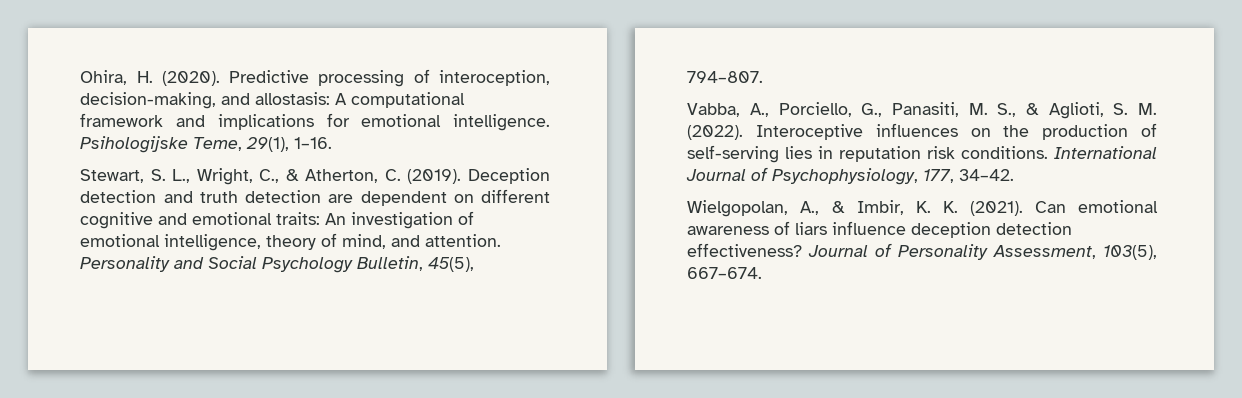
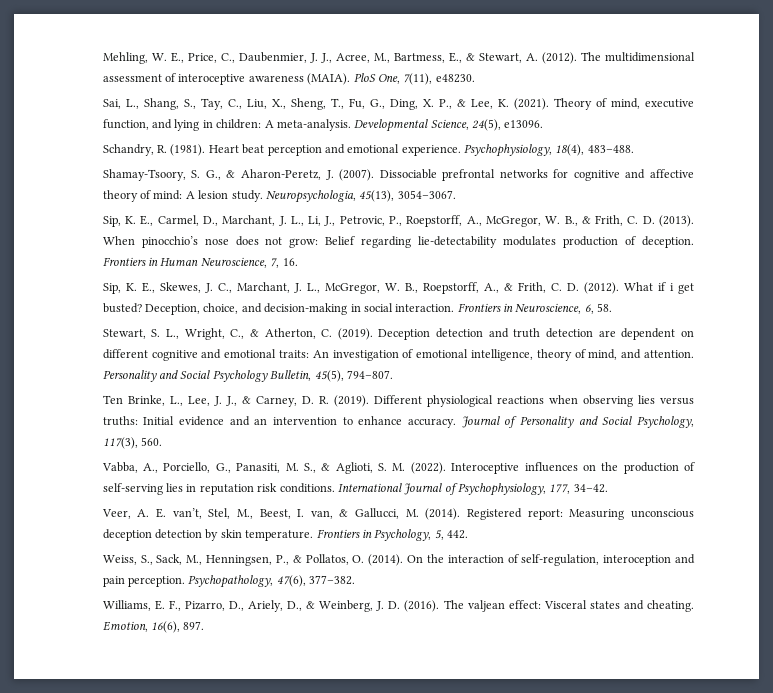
- Ohira, H. (2020). Predictive processing of interoception, decision-making, and allostasis: A computational framework and implications for emotional intelligence. Psihologijske Teme, 29(1), 1–16.
+ Mehling, W. E., Price, C., Daubenmier, J. J., Acree, M., Bartmess, E., & Stewart, A. (2012). The multidimensional assessment of interoceptive awareness (MAIA). PloS One, 7(11), e48230.
+ Sai, L., Shang, S., Tay, C., Liu, X., Sheng, T., Fu, G., Ding, X. P., & Lee, K. (2021). Theory of mind, executive function, and lying in children: A meta-analysis. Developmental Science, 24(5), e13096.
+ Schandry, R. (1981). Heart beat perception and emotional experience. Psychophysiology, 18(4), 483–488.
+ Shamay-Tsoory, S. G., & Aharon-Peretz, J. (2007). Dissociable prefrontal networks for cognitive and affective theory of mind: A lesion study. Neuropsychologia, 45(13), 3054–3067.
+ Sip, K. E., Carmel, D., Marchant, J. L., Li, J., Petrovic, P., Roepstorff, A., McGregor, W. B., & Frith, C. D. (2013). When pinocchio’s nose does not grow: Belief regarding lie-detectability modulates production of deception. Frontiers in Human Neuroscience, 7, 16.
+ Sip, K. E., Skewes, J. C., Marchant, J. L., McGregor, W. B., Roepstorff, A., & Frith, C. D. (2012). What if i get busted? Deception, choice, and decision-making in social interaction. Frontiers in Neuroscience, 6, 58.
+ Ten Brinke, L., Lee, J. J., & Carney, D. R. (2019). Different physiological reactions when observing lies versus truths: Initial evidence and an intervention to enhance accuracy. Journal of Personality and Social Psychology, 117(3), 560.
- Wielgopolan, A., & Imbir, K. K. (2021). Can emotional awareness of liars influence deception detection effectiveness? Journal of Personality Assessment, 103(5), 667–674.
+ Veer, A. E. van’t, Stel, M., Beest, I. van, & Gallucci, M. (2014). Registered report: Measuring unconscious deception detection by skin temperature. Frontiers in Psychology, 5, 442.
+ Weiss, S., Sack, M., Henningsen, P., & Pollatos, O. (2014). On the interaction of self-regulation, interoception and pain perception. Psychopathology, 47(6), 377–382.
+ Williams, E. F., Pizarro, D., Ariely, D., & Weinberg, J. D. (2016). The valjean effect: Visceral states and cheating. Emotion, 16(6), 897.

